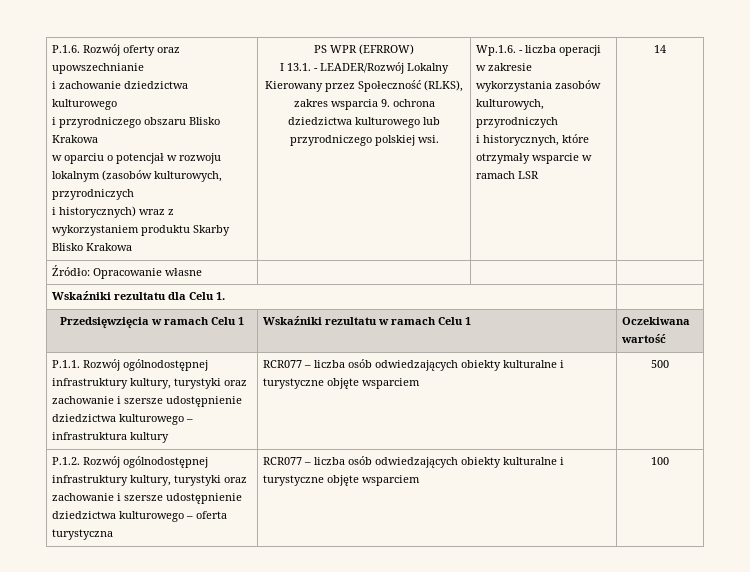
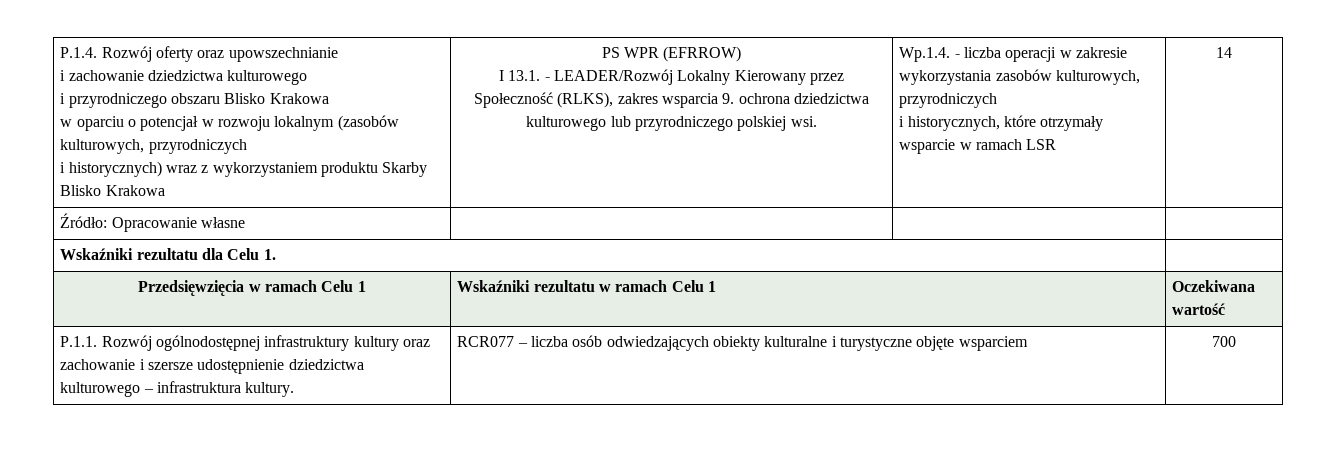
- P.1.6. Rozwój oferty oraz upowszechnianie
+ P.1.4. Rozwój oferty oraz upowszechnianie
- Wp.1.6. - liczba operacji w zakresie wykorzystania zasobów kulturowych, przyrodniczych
+ Wp.1.4. - liczba operacji w zakresie wykorzystania zasobów kulturowych, przyrodniczych
- P.1.1. Rozwój ogólnodostępnej infrastruktury kultury, turystyki oraz zachowanie i szersze udostępnienie dziedzictwa kulturowego – infrastruktura kultury | RCR077 – liczba osób odwiedzających obiekty kulturalne i turystyczne objęte wsparciem | 500
- P.1.2. Rozwój ogólnodostępnej infrastruktury kultury, turystyki oraz zachowanie i szersze udostępnienie dziedzictwa kulturowego – oferta turystyczna | RCR077 – liczba osób odwiedzających obiekty kulturalne i turystyczne objęte wsparciem | 100
+ P.1.1. Rozwój ogólnodostępnej infrastruktury kultury oraz zachowanie i szersze udostępnienie dziedzictwa kulturowego – infrastruktura kultury. | RCR077 – liczba osób odwiedzających obiekty kulturalne i turystyczne objęte wsparciem | 700

